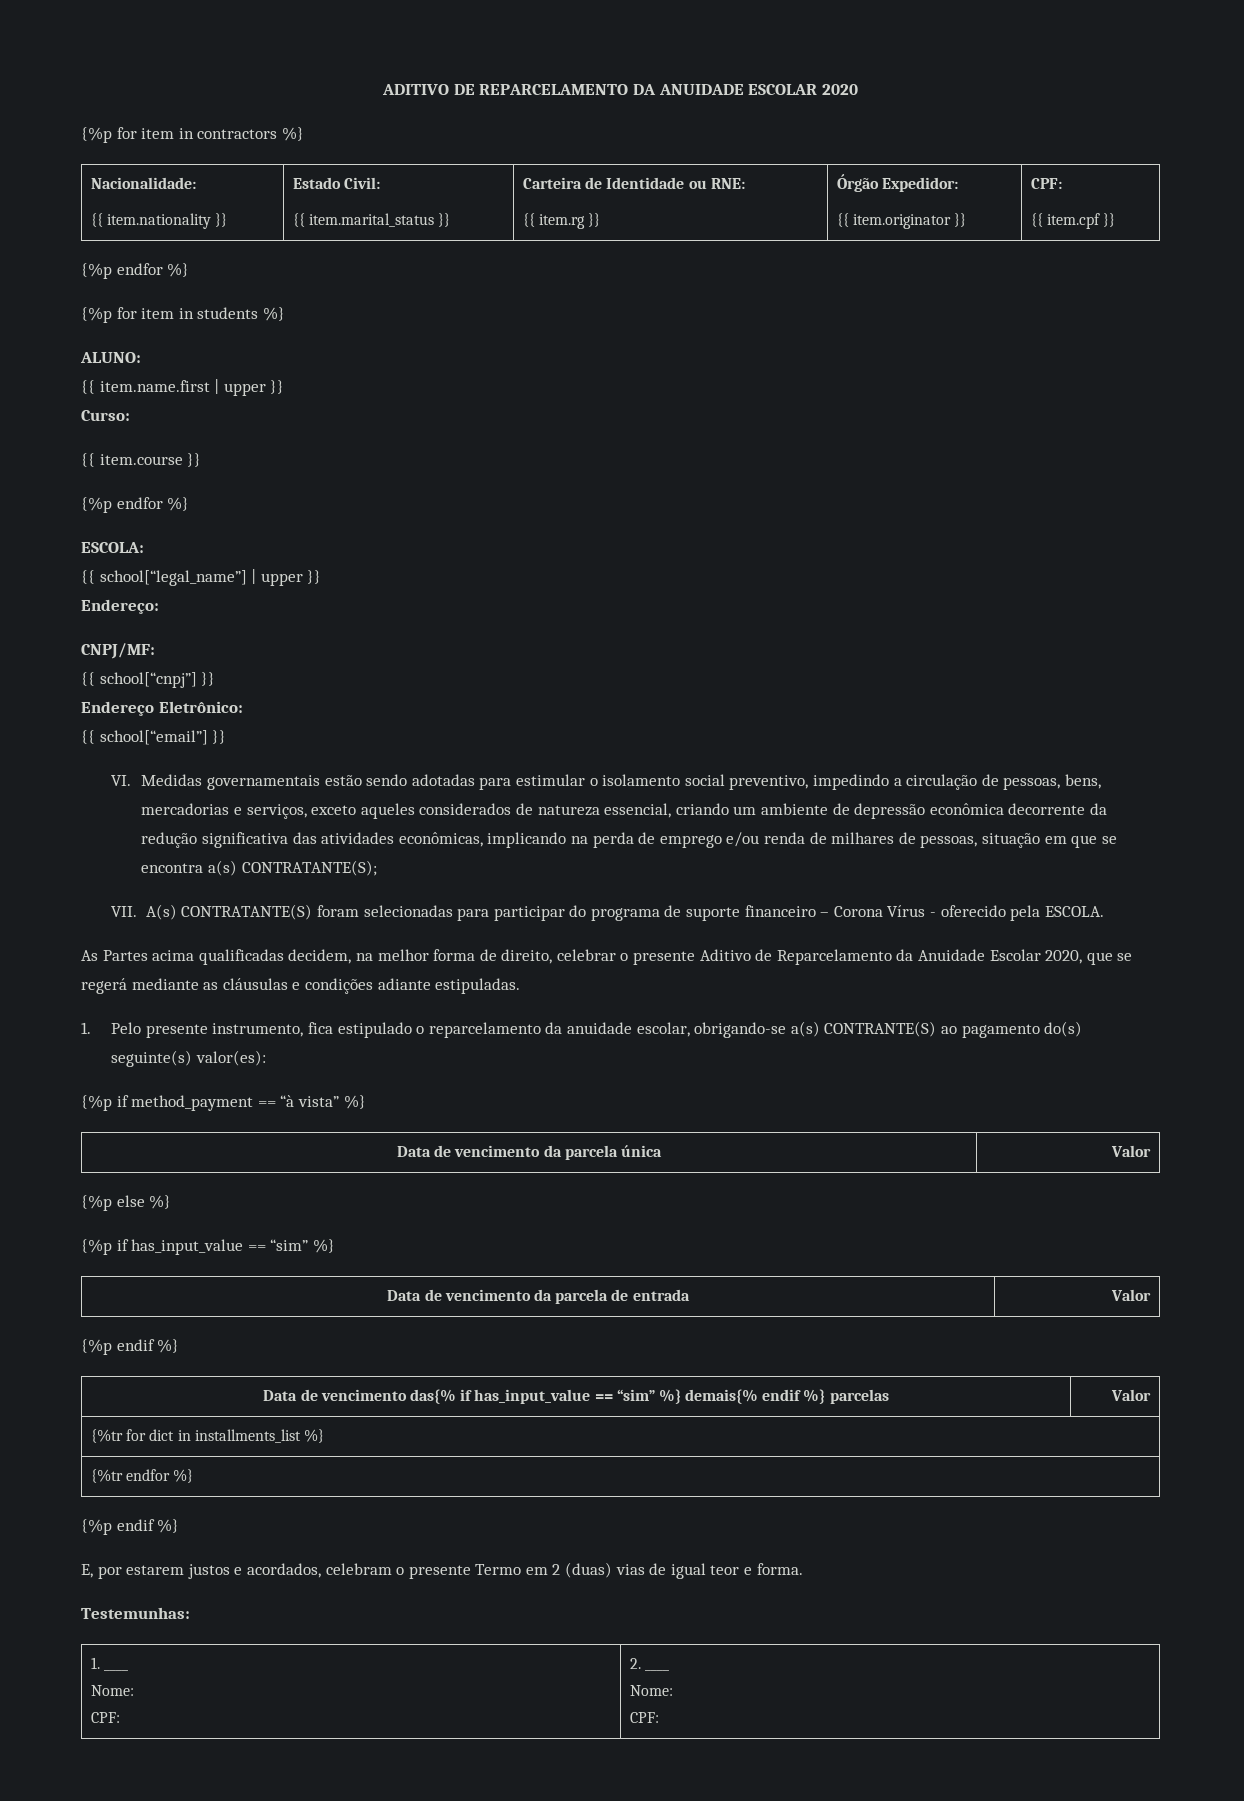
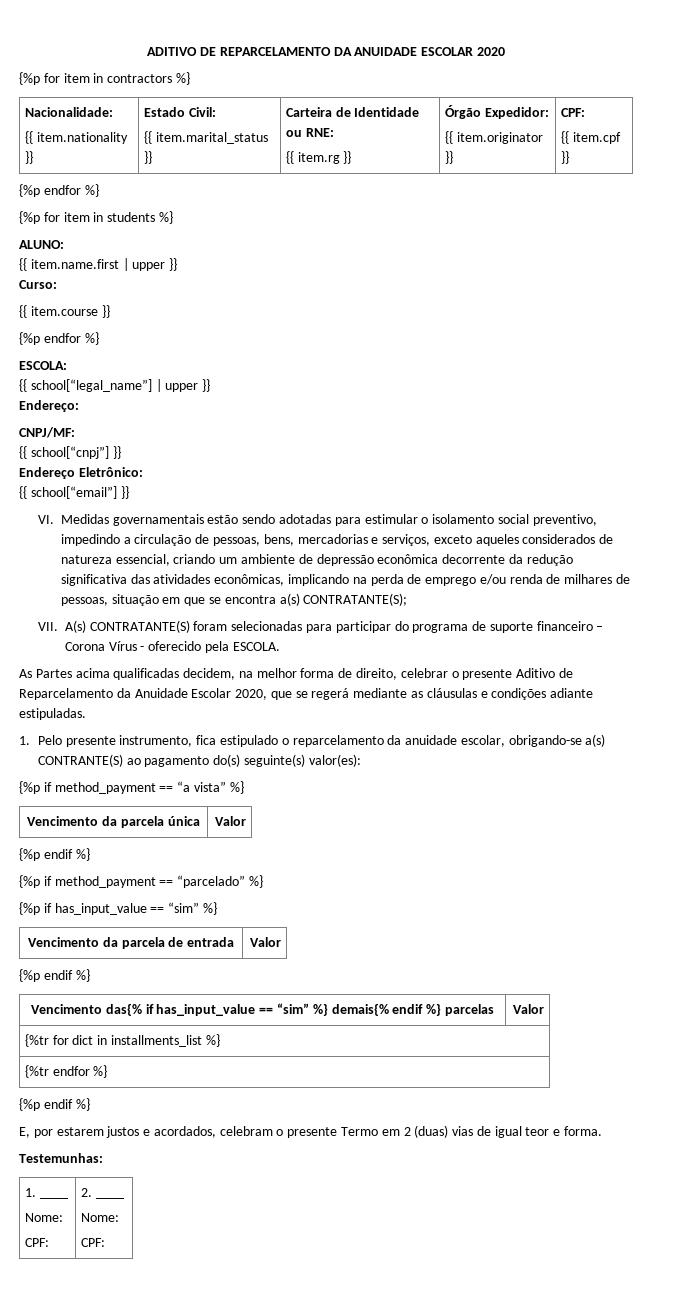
- {%p if method_payment == “à vista” %}
+ {%p if method_payment == “a vista” %}
- Data de vencimento da parcela única | Valor
- {%p else %}
+ Vencimento da parcela única | Valor
+ {%p endif %}
+ {%p if method_payment == “parcelado” %}
- Data de vencimento da parcela de entrada | Valor
+ Vencimento da parcela de entrada | Valor
- Data de vencimento das{% if has_input_value == “sim” %} demais{% endif %} parcelas | Valor
+ Vencimento das{% if has_input_value == “sim” %} demais{% endif %} parcelas | Valor

